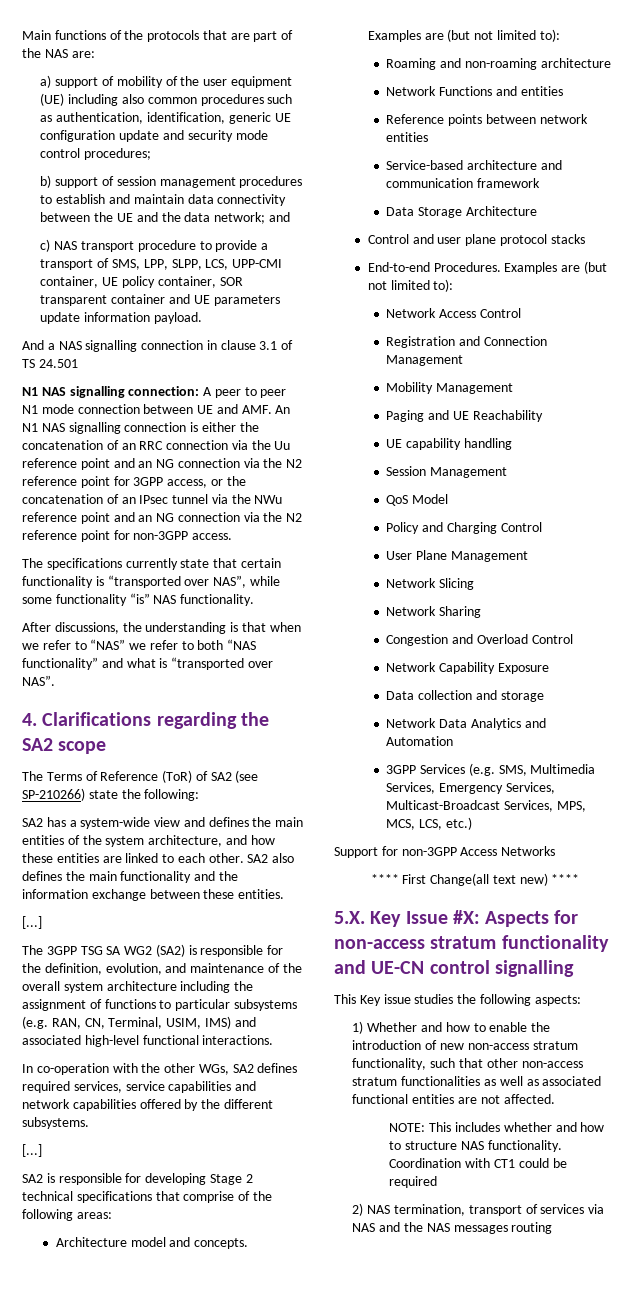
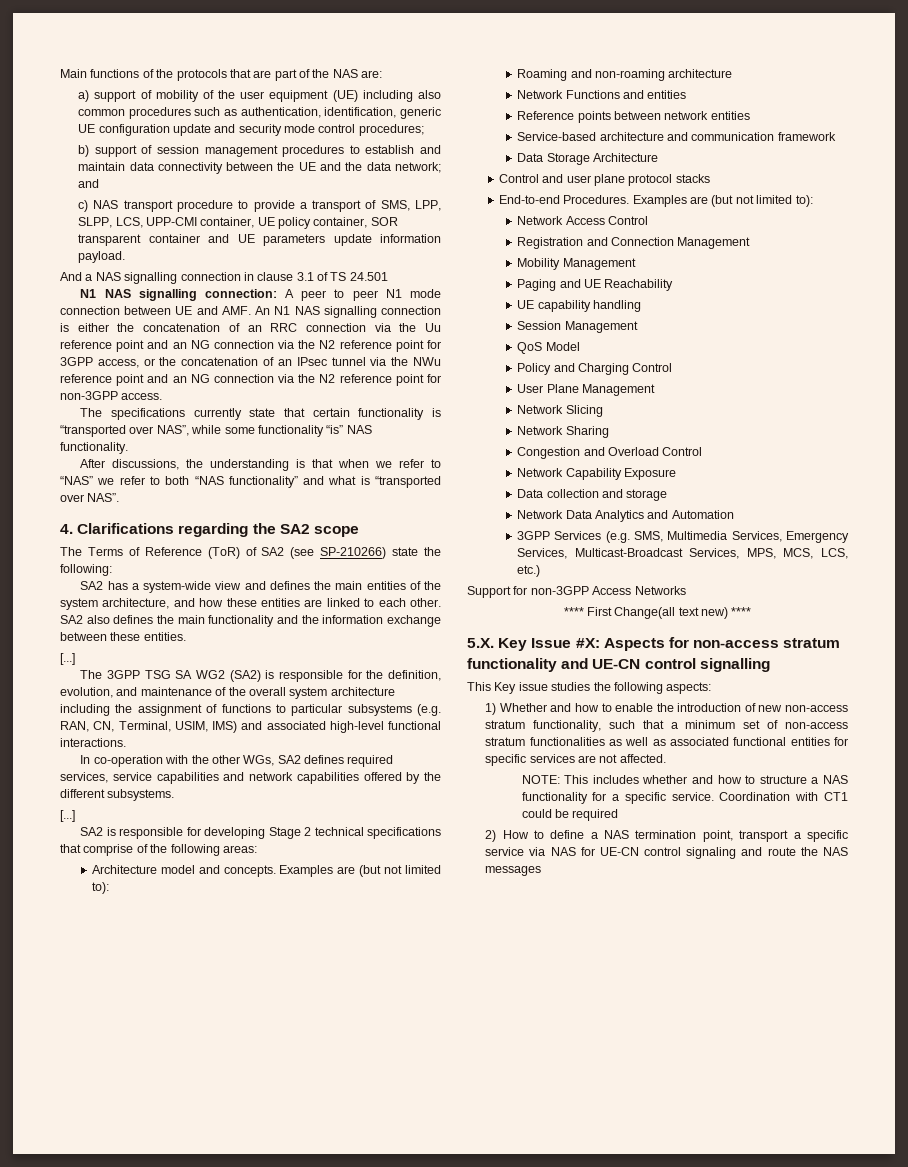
- 1) Whether and how to enable the introduction of new non-access stratum functionality, such that other non-access stratum functionalities as well as associated functional entities are not affected.
+ 1) Whether and how to enable the introduction of new non-access stratum functionality, such that a minimum set of non-access stratum functionalities as well as associated functional entities for specific services are not affected.
- NOTE: This includes whether and how to structure NAS functionality.
+ NOTE: This includes whether and how to structure a NAS functionality for a specific service.
- 2) NAS termination, transport of services via NAS and the NAS messages routing
+ 2) How to define a NAS termination point, transport a specific service via NAS for UE-CN control signaling and route the NAS messages

